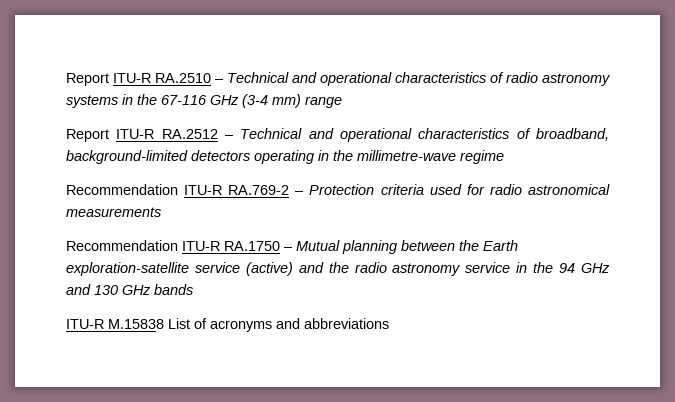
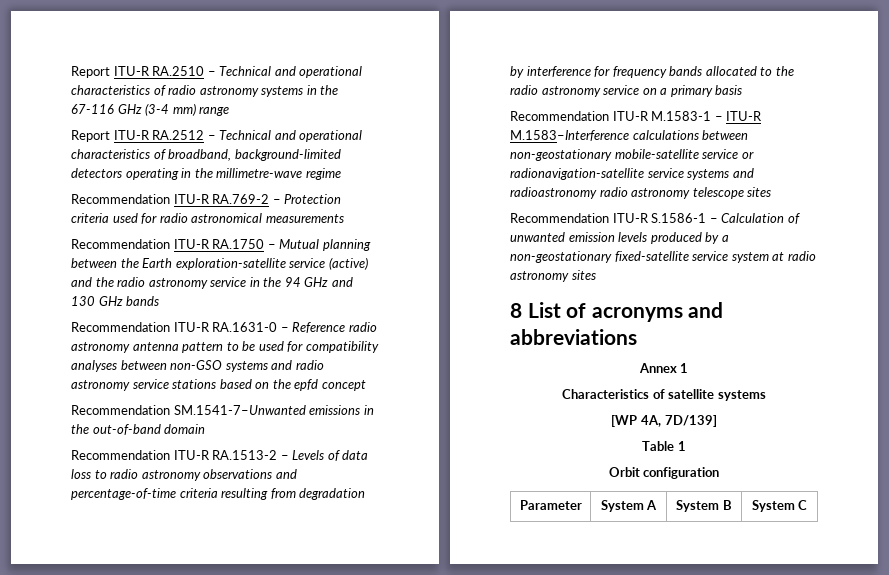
- ITU-R M.15838 List of acronyms and abbreviations
+ Recommendation ITU-R RA.1631-0 – Reference radio astronomy antenna pattern to be used for compatibility analyses between non-GSO systems and radio astronomy service stations based on the epfd concept
+ Recommendation SM.1541-7–Unwanted emissions in the out-of-band domain
+ Recommendation ITU-R RA.1513-2 – Levels of data loss to radio astronomy observations and percentage-of-time criteria resulting from degradation by interference for frequency bands allocated to the radio astronomy service on a primary basis
+ Recommendation ITU-R M.1583-1 – ITU-R M.1583–Interference calculations between non-geostationary mobile-satellite service or radionavigation-satellite service systems and radioastronomy radio astronomy telescope sites
+ Recommendation ITU-R S.1586-1 – Calculation of unwanted emission levels produced by a non-geostationary fixed-satellite service system at radio astronomy sites
+ 8 List of acronyms and abbreviations
+ Annex 1
+ Characteristics of satellite systems
+ [WP 4A, 7D/139]
+ Table 1
+ Orbit configuration
+ Parameter | System A | System B | System C

